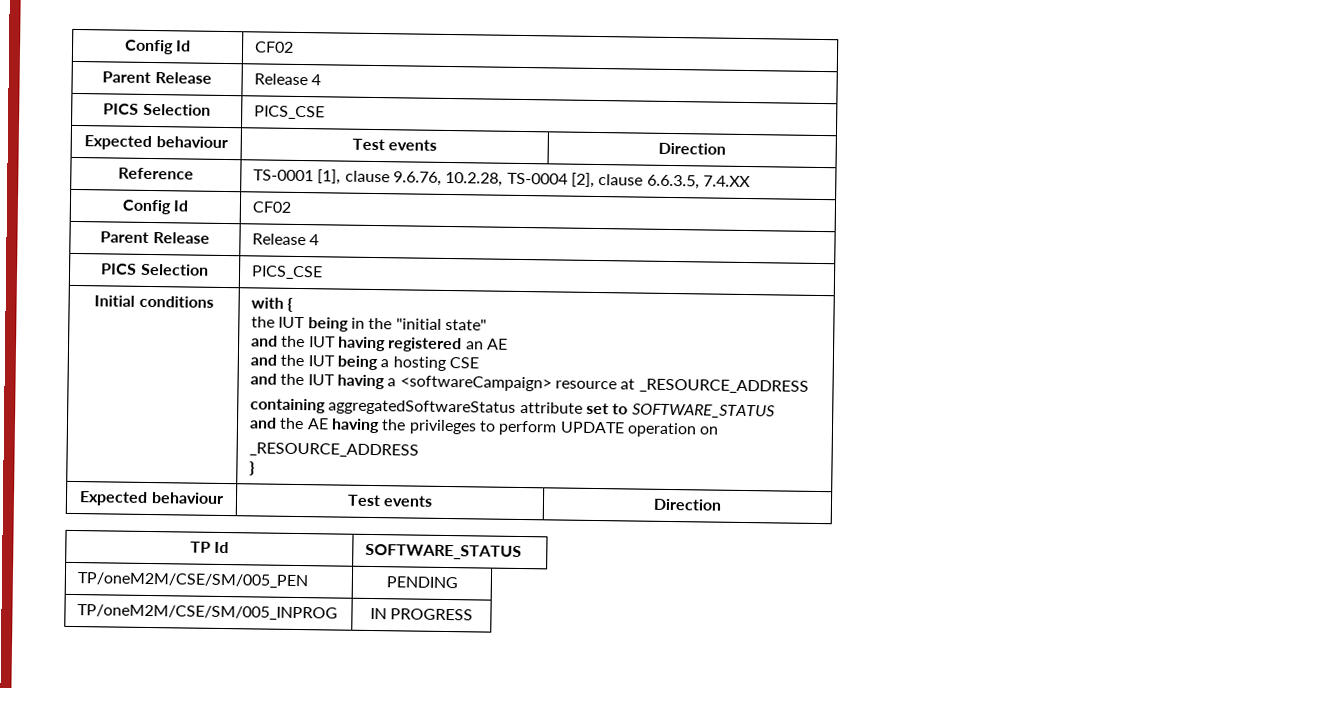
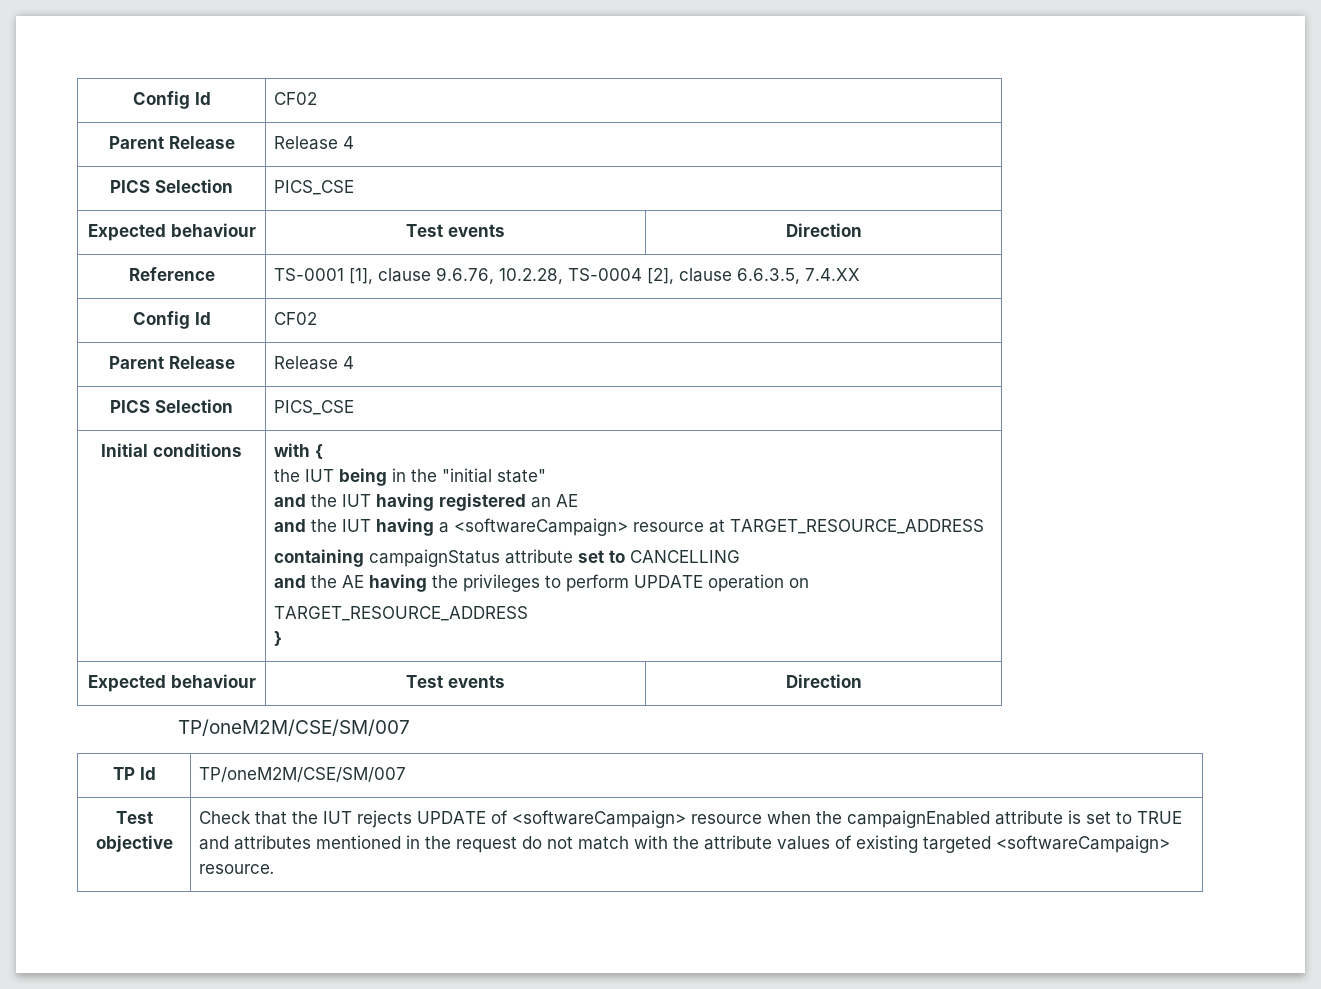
- and the IUT being a hosting CSE
- and the IUT having a <softwareCampaign> resource at _RESOURCE_ADDRESS
+ and the IUT having a <softwareCampaign> resource at TARGET_RESOURCE_ADDRESS
- containing aggregatedSoftwareStatus attribute set to SOFTWARE_STATUS
+ containing campaignStatus attribute set to CANCELLING
  and the AE having the privileges to perform UPDATE operation on
- _RESOURCE_ADDRESS
+ TARGET_RESOURCE_ADDRESS
  }
  Expected behaviour | Test events | Direction
+ TP/oneM2M/CSE/SM/007
- TP Id | SOFTWARE_STATUS
- TP/oneM2M/CSE/SM/005_PEN | PENDING
- TP/oneM2M/CSE/SM/005_INPROG | IN PROGRESS
+ TP Id | TP/oneM2M/CSE/SM/007
+ Test objective | Check that the IUT rejects UPDATE of <softwareCampaign> resource when the campaignEnabled attribute is set to TRUE and attributes mentioned in the request do not match with the attribute values of existing targeted <softwareCampaign> resource.

